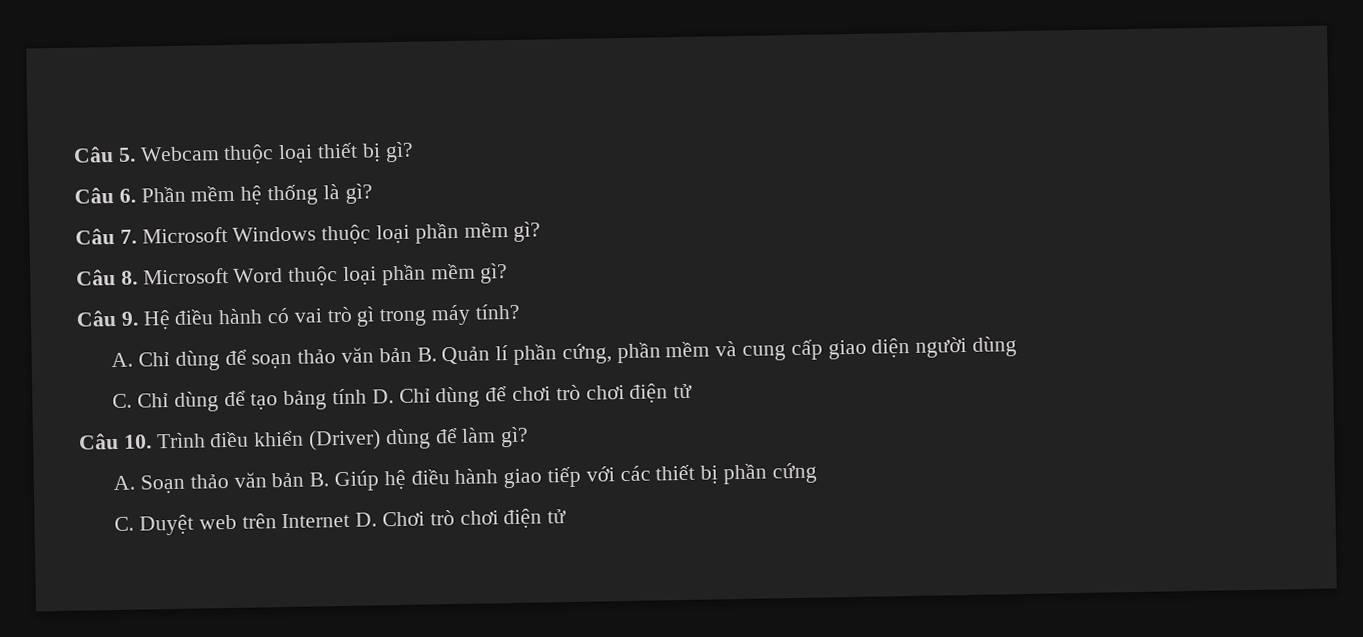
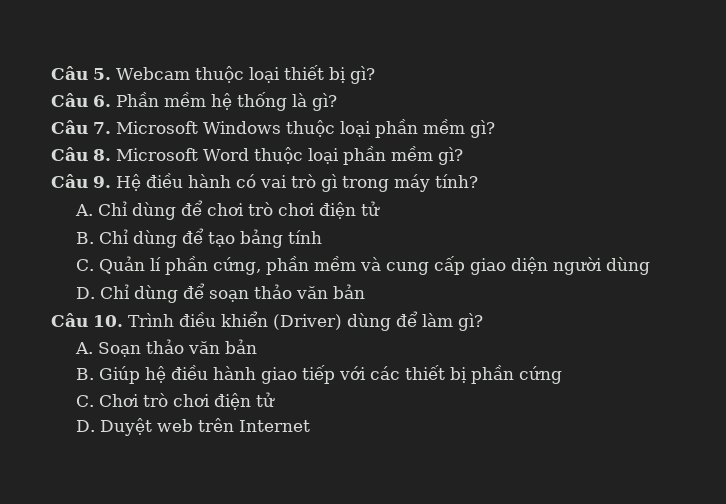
- A. Chỉ dùng để soạn thảo văn bản B. Quản lí phần cứng, phần mềm và cung cấp giao diện người dùng
+ A. Chỉ dùng để chơi trò chơi điện tử
+ B. Chỉ dùng để tạo bảng tính
+ C. Quản lí phần cứng, phần mềm và cung cấp giao diện người dùng
- C. Chỉ dùng để tạo bảng tính D. Chỉ dùng để chơi trò chơi điện tử
+ D. Chỉ dùng để soạn thảo văn bản
- A. Soạn thảo văn bản B. Giúp hệ điều hành giao tiếp với các thiết bị phần cứng
+ A. Soạn thảo văn bản
+ B. Giúp hệ điều hành giao tiếp với các thiết bị phần cứng
- C. Duyệt web trên Internet D. Chơi trò chơi điện tử
+ C. Chơi trò chơi điện tử
+ D. Duyệt web trên Internet

